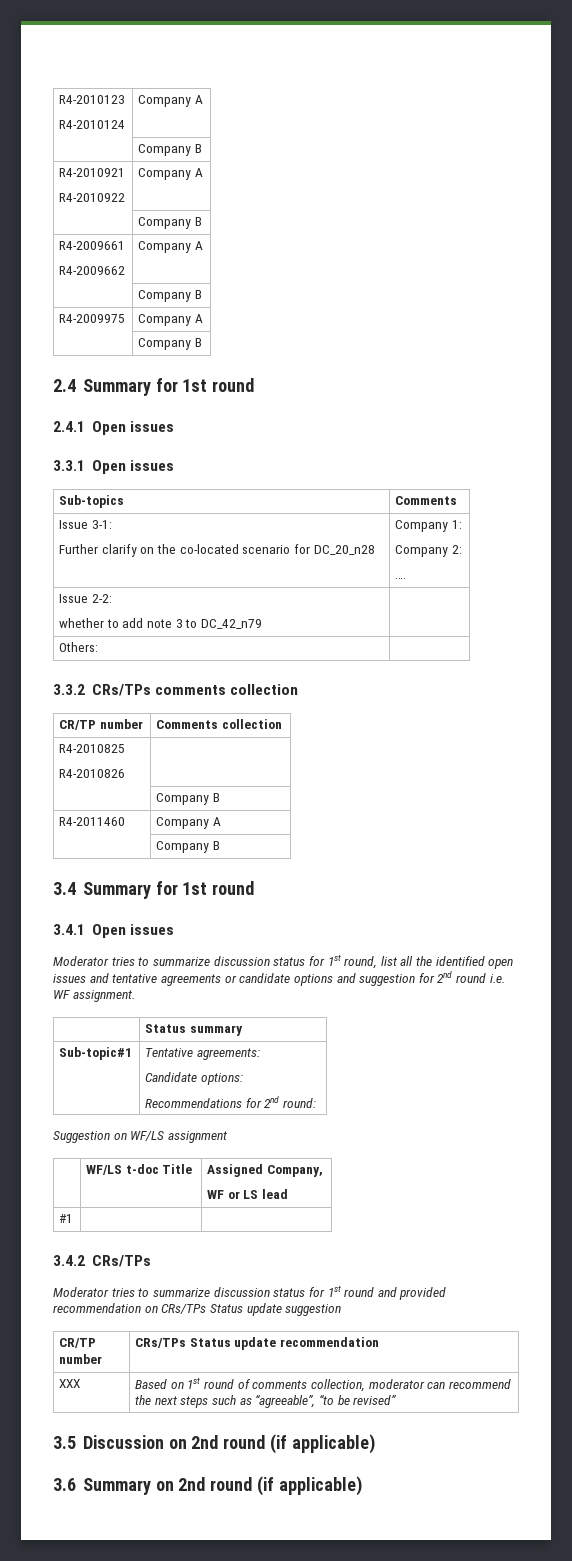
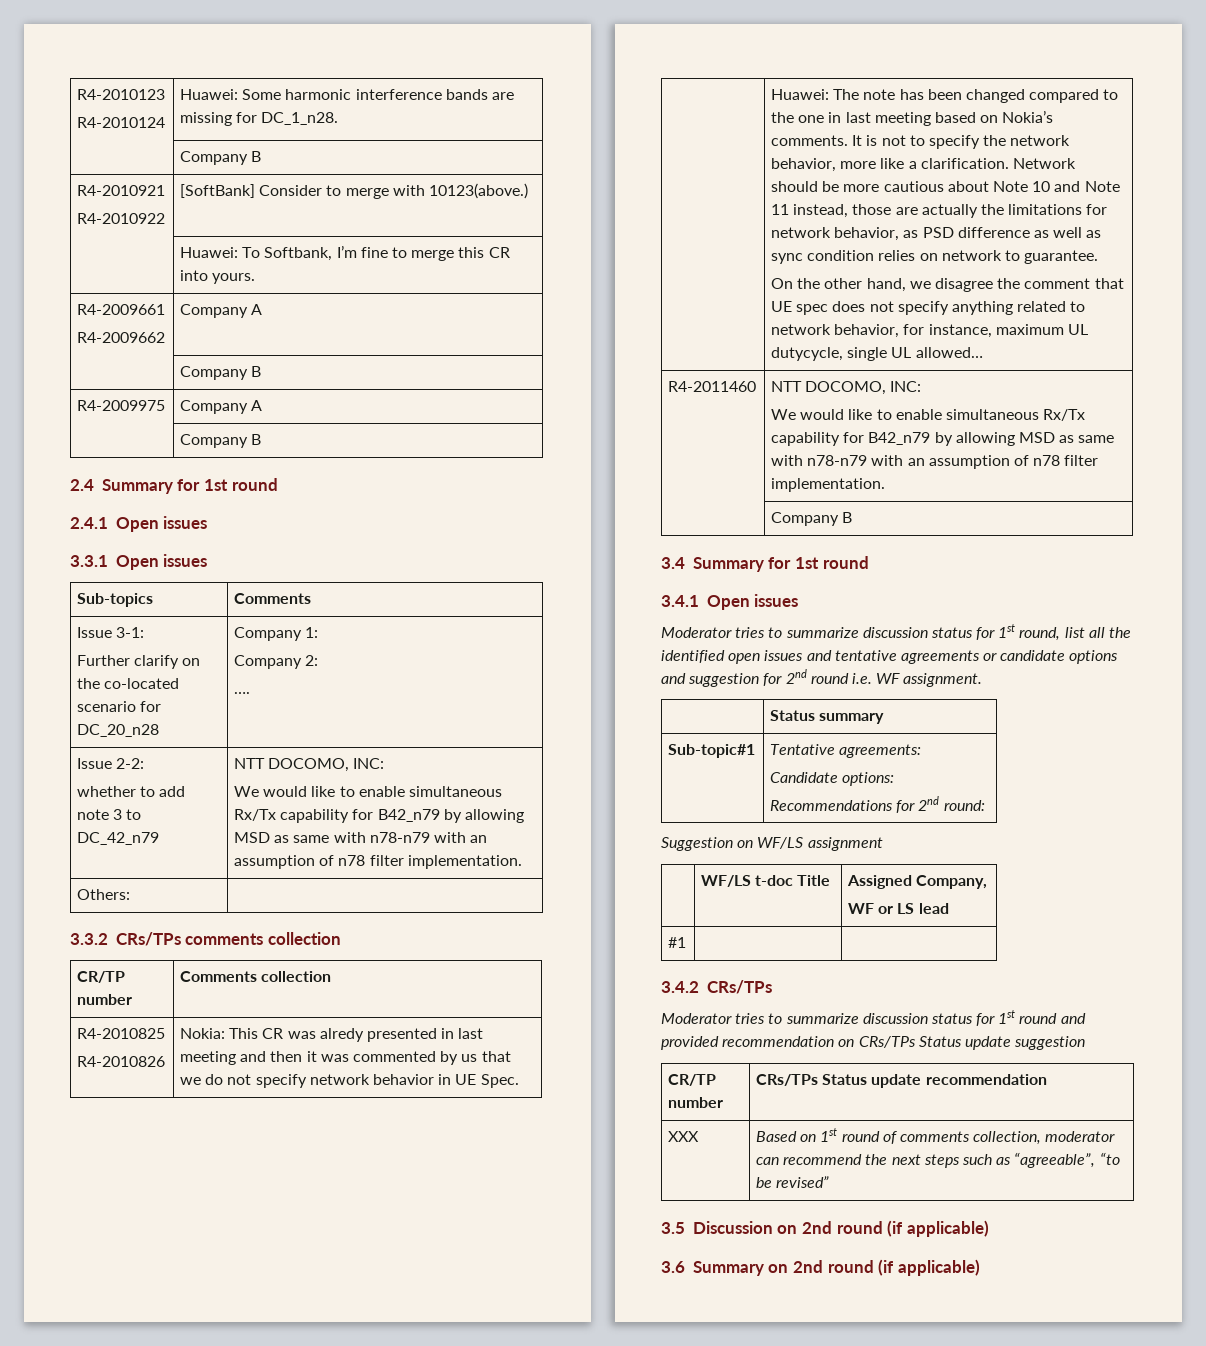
  R4-2010123
- R4-2010124 | Company A
+ R4-2010124 | Huawei: Some harmonic interference bands are missing for DC_1_n28.
  | Company B
  R4-2010921
- R4-2010922 | Company A
- | Company B
+ R4-2010922 | [SoftBank] Consider to merge with 10123(above.)
+ | Huawei: To Softbank, I’m fine to merge this CR into yours.
  Issue 2-2:
- whether to add note 3 to DC_42_n79 |
+ whether to add note 3 to DC_42_n79 | NTT DOCOMO, INC:
+ We would like to enable simultaneous Rx/Tx capability for B42_n79 by allowing MSD as same with n78-n79 with an assumption of n78 filter implementation.
  R4-2010825
- R4-2010826 |
- | Company B
- R4-2011460 | Company A
+ R4-2010826 | Nokia: This CR was alredy presented in last meeting and then it was commented by us that we do not specify network behavior in UE Spec.
+ | Huawei: The note has been changed compared to the one in last meeting based on Nokia’s comments. It is not to specify the network behavior, more like a clarification. Network should be more cautious about Note 10 and Note 11 instead, those are actually the limitations for network behavior, as PSD difference as well as sync condition relies on network to guarantee.
+ On the other hand, we disagree the comment that UE spec does not specify anything related to network behavior, for instance, maximum UL dutycycle, single UL allowed…
+ R4-2011460 | NTT DOCOMO, INC:
+ We would like to enable simultaneous Rx/Tx capability for B42_n79 by allowing MSD as same with n78-n79 with an assumption of n78 filter implementation.

